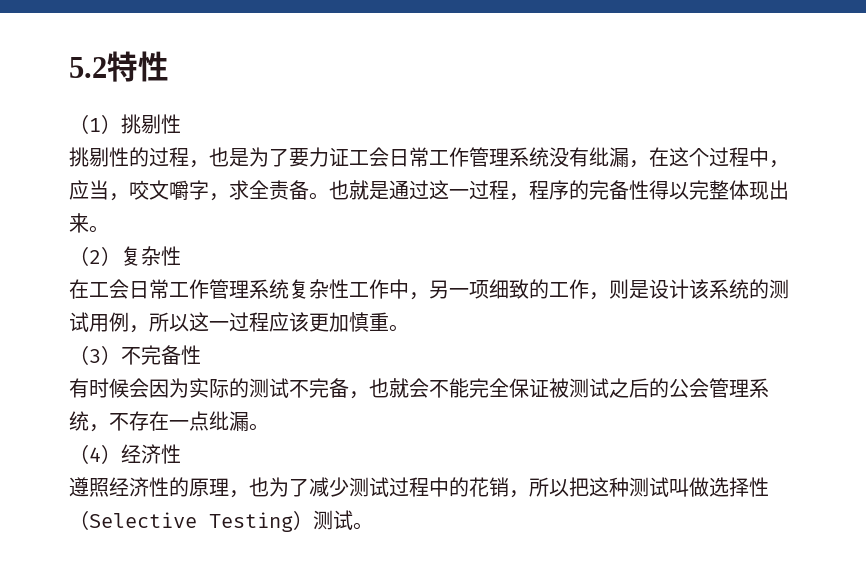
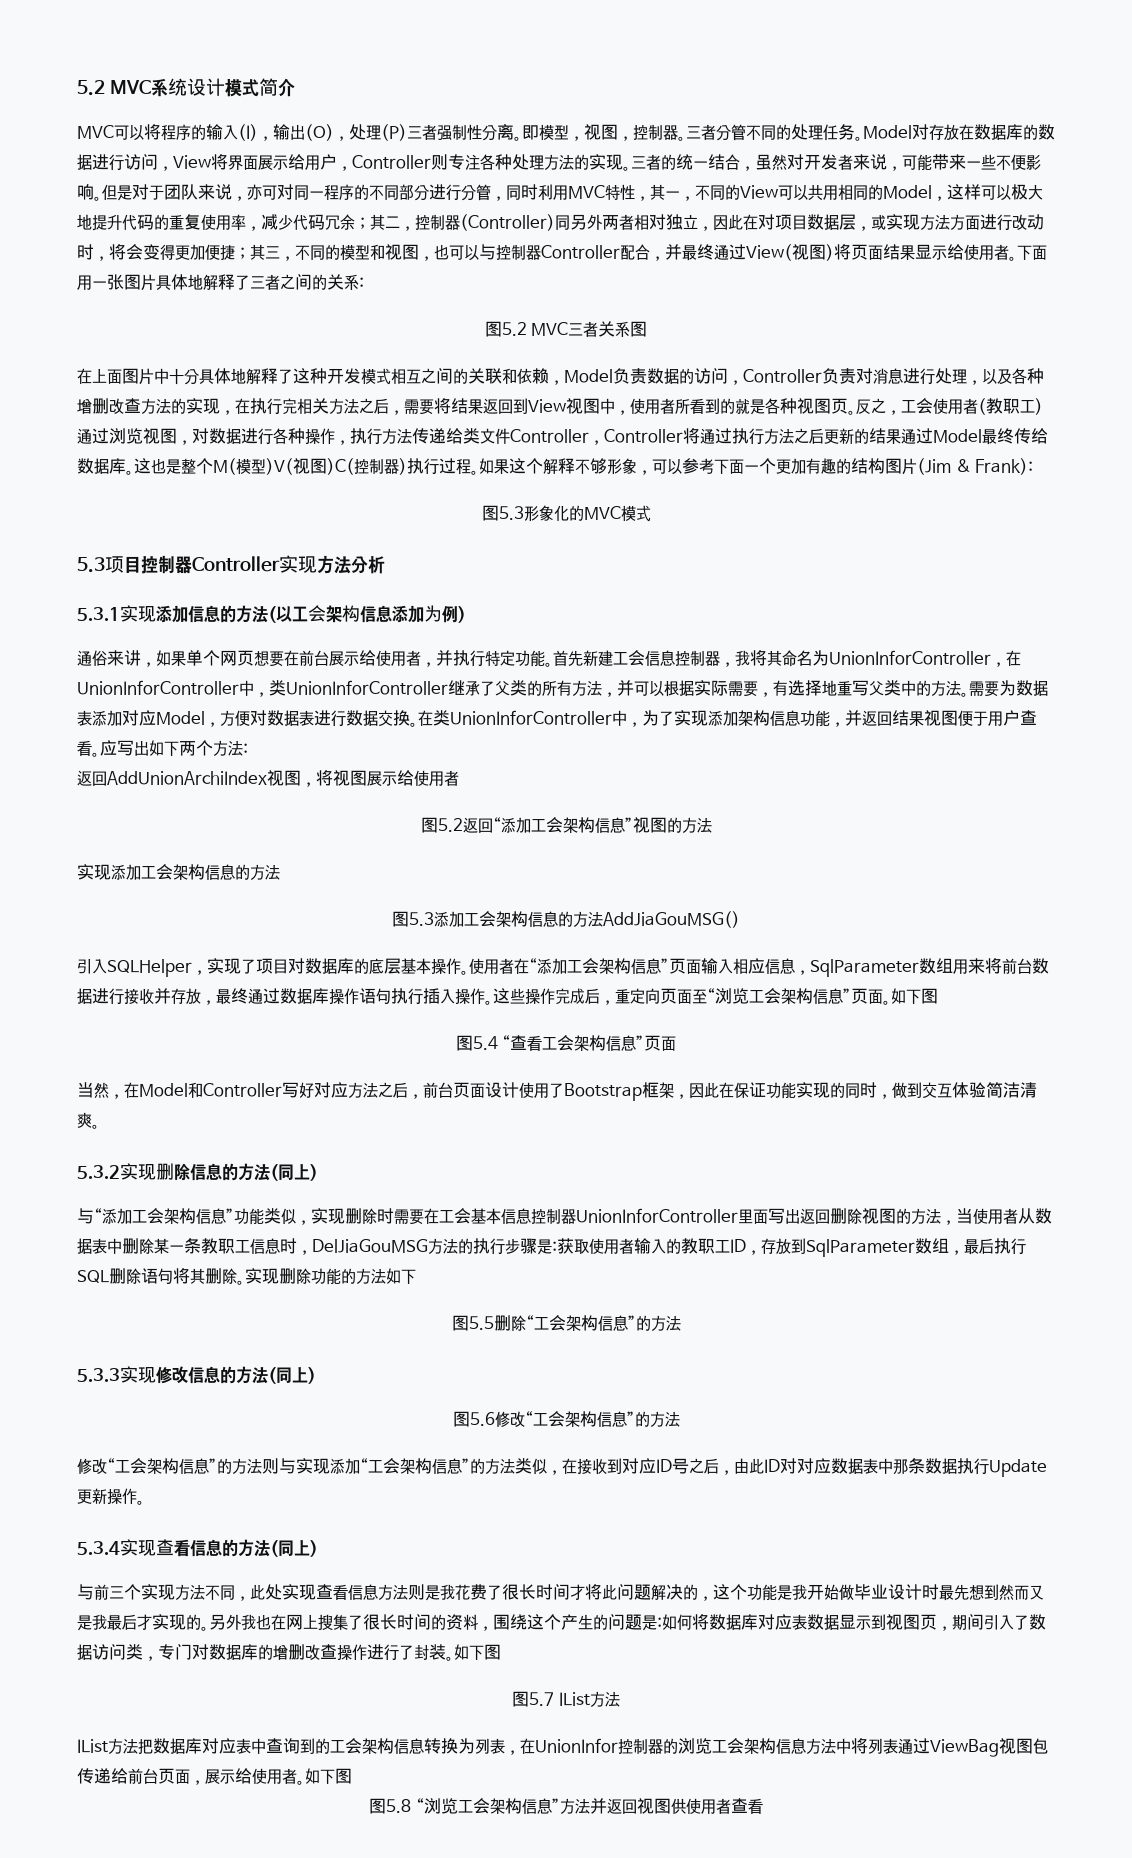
- 5.2特性
- （1）挑剔性
- 挑剔性的过程，也是为了要力证工会日常工作管理系统没有纰漏，在这个过程中，应当，咬文嚼字，求全责备。也就是通过这一过程，程序的完备性得以完整体现出来。
- （2）复杂性
- 在工会日常工作管理系统复杂性工作中，另一项细致的工作，则是设计该系统的测试用例，所以这一过程应该更加慎重。
- （3）不完备性
- 有时候会因为实际的测试不完备，也就会不能完全保证被测试之后的公会管理系统，不存在一点纰漏。
- （4）经济性
- 遵照经济性的原理，也为了减少测试过程中的花销，所以把这种测试叫做选择性（Selective Testing）测试。
+ 5.2 MVC系统设计模式简介
+ MVC可以将程序的输入(I)，输出(O)，处理(P)三者强制性分离。即模型，视图，控制器。三者分管不同的处理任务。Model对存放在数据库的数据进行访问，View将界面展示给用户，Controller则专注各种处理方法的实现。三者的统一结合，虽然对开发者来说，可能带来一些不便影响。但是对于团队来说，亦可对同一程序的不同部分进行分管，同时利用MVC特性，其一，不同的View可以共用相同的Model，这样可以极大地提升代码的重复使用率，减少代码冗余；其二，控制器(Controller)同另外两者相对独立，因此在对项目数据层，或实现方法方面进行改动时，将会变得更加便捷；其三，不同的模型和视图，也可以与控制器Controller配合，并最终通过View(视图)将页面结果显示给使用者。下面用一张图片具体地解释了三者之间的关系:
+ 图5.2 MVC三者关系图
+ 在上面图片中十分具体地解释了这种开发模式相互之间的关联和依赖，Model负责数据的访问，Controller负责对消息进行处理，以及各种增删改查方法的实现，在执行完相关方法之后，需要将结果返回到View视图中，使用者所看到的就是各种视图页。反之，工会使用者(教职工)通过浏览视图，对数据进行各种操作，执行方法传递给类文件Controller，Controller将通过执行方法之后更新的结果通过Model最终传给数据库。这也是整个M(模型)V(视图)C(控制器)执行过程。如果这个解释不够形象，可以参考下面一个更加有趣的结构图片(Jim & Frank):
+ 图5.3形象化的MVC模式
+ 5.3项目控制器Controller实现方法分析
+ 5.3.1实现添加信息的方法(以工会架构信息添加为例)
+ 通俗来讲，如果单个网页想要在前台展示给使用者，并执行特定功能。首先新建工会信息控制器，我将其命名为UnionInforController，在UnionInforController中，类UnionInforController继承了父类的所有方法，并可以根据实际需要，有选择地重写父类中的方法。需要为数据表添加对应Model，方便对数据表进行数据交换。在类UnionInforController中，为了实现添加架构信息功能，并返回结果视图便于用户查看。应写出如下两个方法:
+ 返回AddUnionArchiIndex视图，将视图展示给使用者
+ 图5.2返回“添加工会架构信息”视图的方法
+ 实现添加工会架构信息的方法
+ 图5.3添加工会架构信息的方法AddJiaGouMSG()
+ 引入SQLHelper，实现了项目对数据库的底层基本操作。使用者在“添加工会架构信息”页面输入相应信息，SqlParameter数组用来将前台数据进行接收并存放，最终通过数据库操作语句执行插入操作。这些操作完成后，重定向页面至“浏览工会架构信息”页面。如下图
+ 图5.4 “查看工会架构信息”页面
+ 当然，在Model和Controller写好对应方法之后，前台页面设计使用了Bootstrap框架，因此在保证功能实现的同时，做到交互体验简洁清爽。
+ 5.3.2实现删除信息的方法(同上)
+ 与“添加工会架构信息”功能类似，实现删除时需要在工会基本信息控制器UnionInforController里面写出返回删除视图的方法，当使用者从数据表中删除某一条教职工信息时，DelJiaGouMSG方法的执行步骤是:获取使用者输入的教职工ID，存放到SqlParameter数组，最后执行SQL删除语句将其删除。实现删除功能的方法如下
+ 图5.5删除“工会架构信息”的方法
+ 5.3.3实现修改信息的方法(同上)
+ 图5.6修改“工会架构信息”的方法
+ 修改“工会架构信息”的方法则与实现添加“工会架构信息”的方法类似，在接收到对应ID号之后，由此ID对对应数据表中那条数据执行Update更新操作。
+ 5.3.4实现查看信息的方法(同上)
+ 与前三个实现方法不同，此处实现查看信息方法则是我花费了很长时间才将此问题解决的，这个功能是我开始做毕业设计时最先想到然而又是我最后才实现的。另外我也在网上搜集了很长时间的资料，围绕这个产生的问题是:如何将数据库对应表数据显示到视图页，期间引入了数据访问类，专门对数据库的增删改查操作进行了封装。如下图
+ 图5.7 IList方法
+ IList方法把数据库对应表中查询到的工会架构信息转换为列表，在UnionInfor控制器的浏览工会架构信息方法中将列表通过ViewBag视图包传递给前台页面，展示给使用者。如下图
+ 图5.8 “浏览工会架构信息”方法并返回视图供使用者查看

